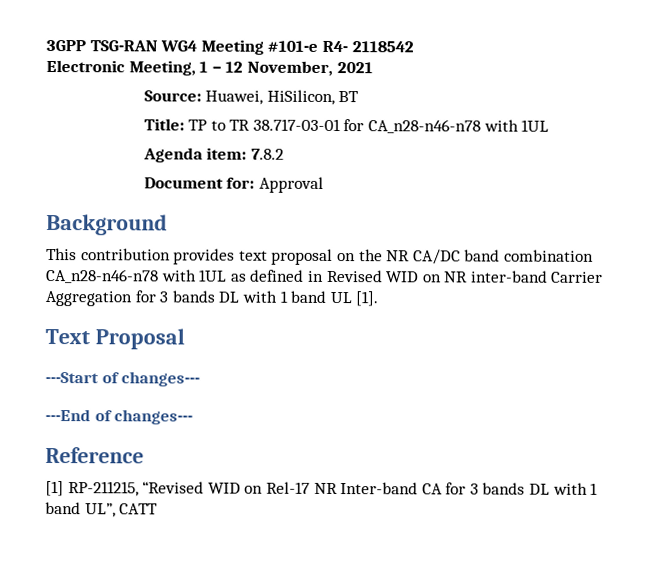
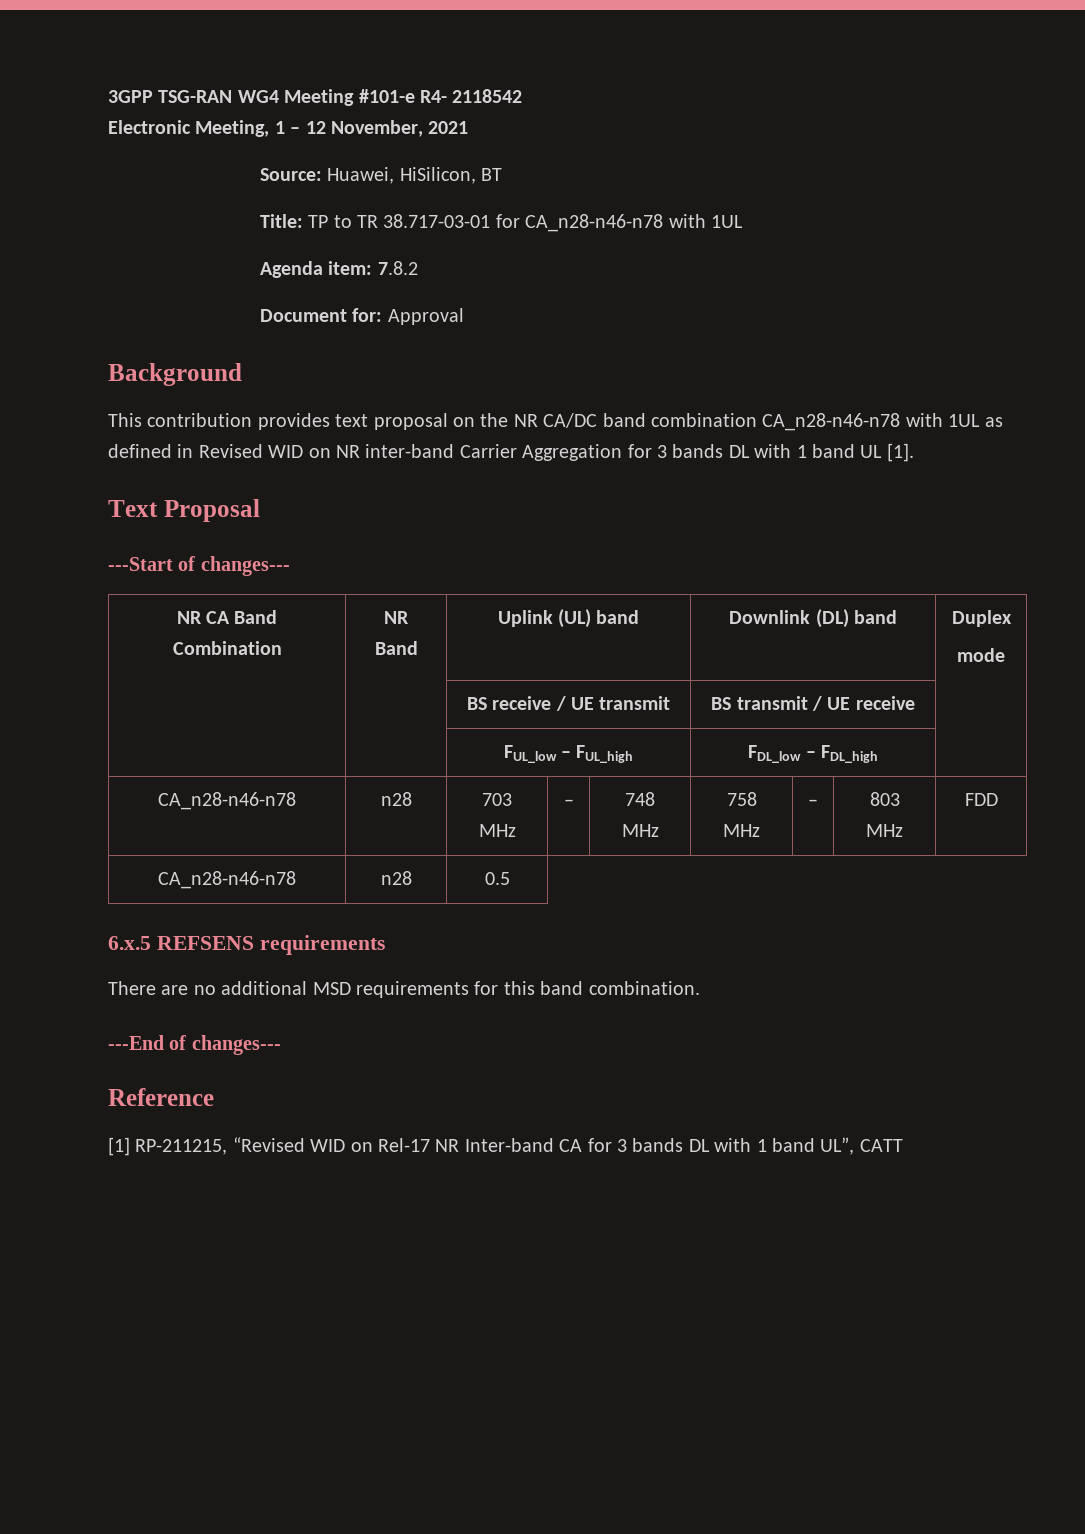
+ NR CA Band Combination | NR Band | Uplink (UL) band | Downlink (DL) band | Duplex
+ mode
+ | | BS receive / UE transmit | BS transmit / UE receive |
+ | | FUL_low – FUL_high | FDL_low – FDL_high |
+ CA_n28-n46-n78 | n28 | 703 MHz | – | 748 MHz | 758 MHz | – | 803 MHz | FDD
+ CA_n28-n46-n78 | n28 | 0.5
+ 6.x.5 REFSENS requirements
+ There are no additional MSD requirements for this band combination.

